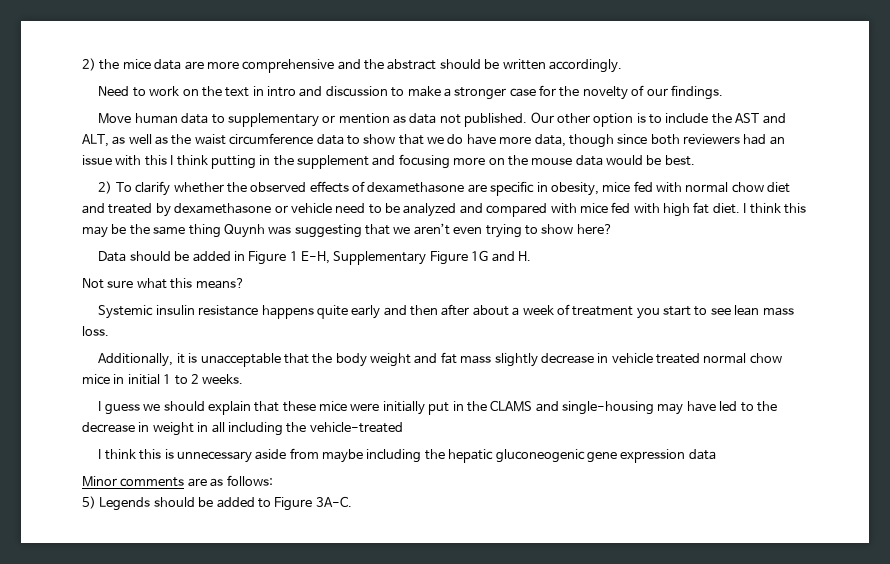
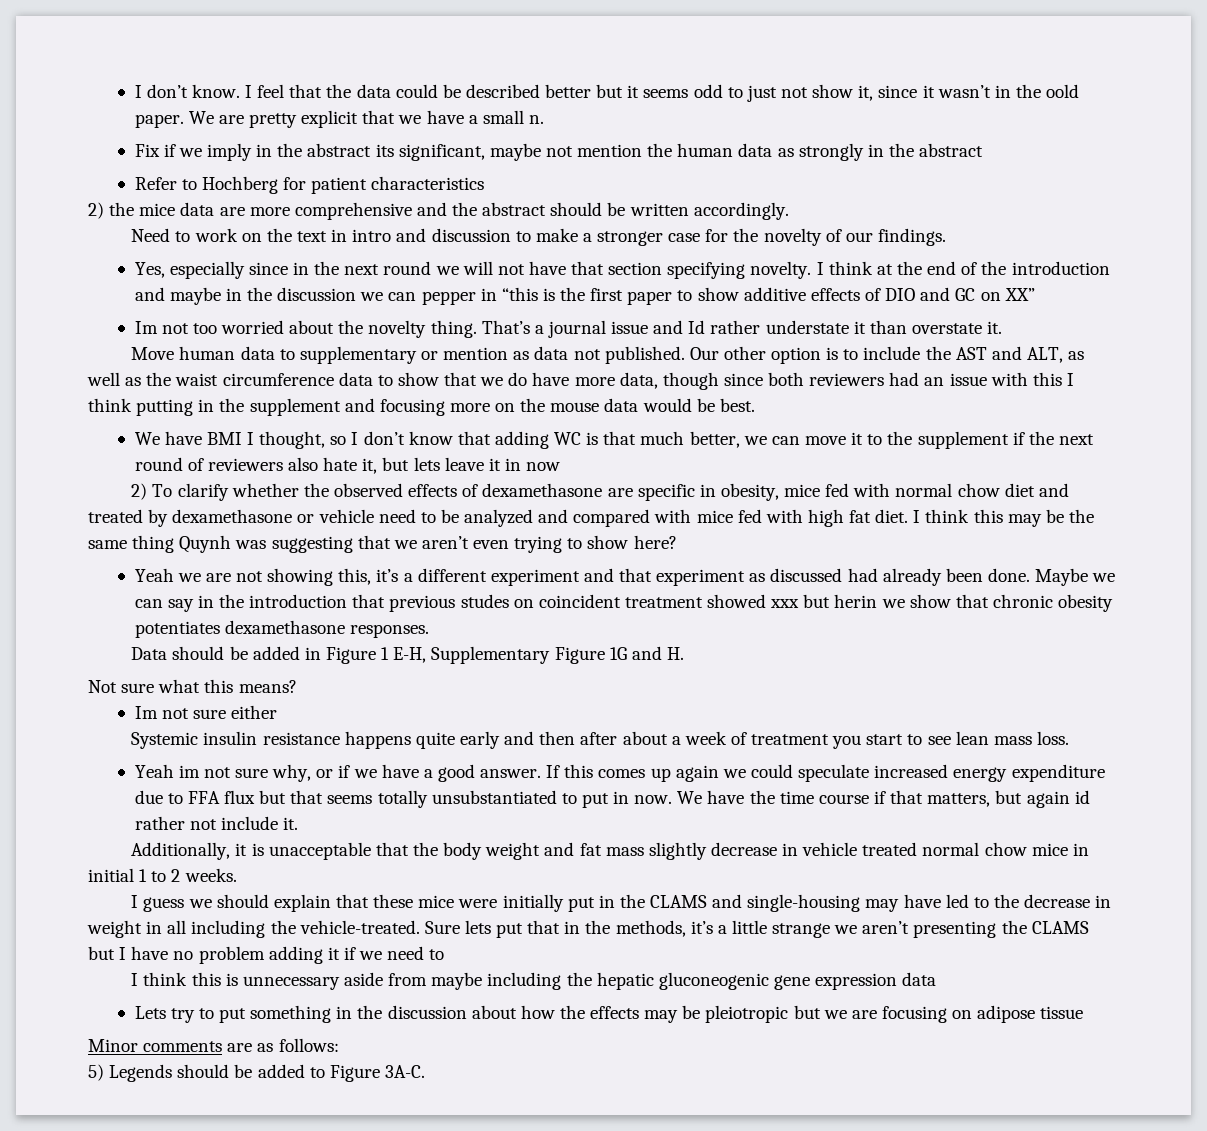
+ I don’t know. I feel that the data could be described better but it seems odd to just not show it, since it wasn’t in the oold paper. We are pretty explicit that we have a small n.
+ Fix if we imply in the abstract its significant, maybe not mention the human data as strongly in the abstract
+ Refer to Hochberg for patient characteristics
+ Yes, especially since in the next round we will not have that section specifying novelty. I think at the end of the introduction and maybe in the discussion we can pepper in “this is the first paper to show additive effects of DIO and GC on XX”
+ Im not too worried about the novelty thing. That’s a journal issue and Id rather understate it than overstate it.
+ We have BMI I thought, so I don’t know that adding WC is that much better, we can move it to the supplement if the next round of reviewers also hate it, but lets leave it in now
+ Yeah we are not showing this, it’s a different experiment and that experiment as discussed had already been done. Maybe we can say in the introduction that previous studes on coincident treatment showed xxx but herin we show that chronic obesity potentiates dexamethasone responses.
+ Im not sure either
+ Yeah im not sure why, or if we have a good answer. If this comes up again we could speculate increased energy expenditure due to FFA flux but that seems totally unsubstantiated to put in now. We have the time course if that matters, but again id rather not include it.
- I guess we should explain that these mice were initially put in the CLAMS and single-housing may have led to the decrease in weight in all including the vehicle-treated
+ I guess we should explain that these mice were initially put in the CLAMS and single-housing may have led to the decrease in weight in all including the vehicle-treated. Sure lets put that in the methods, it’s a little strange we aren’t presenting the CLAMS but I have no problem adding it if we need to
+ Lets try to put something in the discussion about how the effects may be pleiotropic but we are focusing on adipose tissue

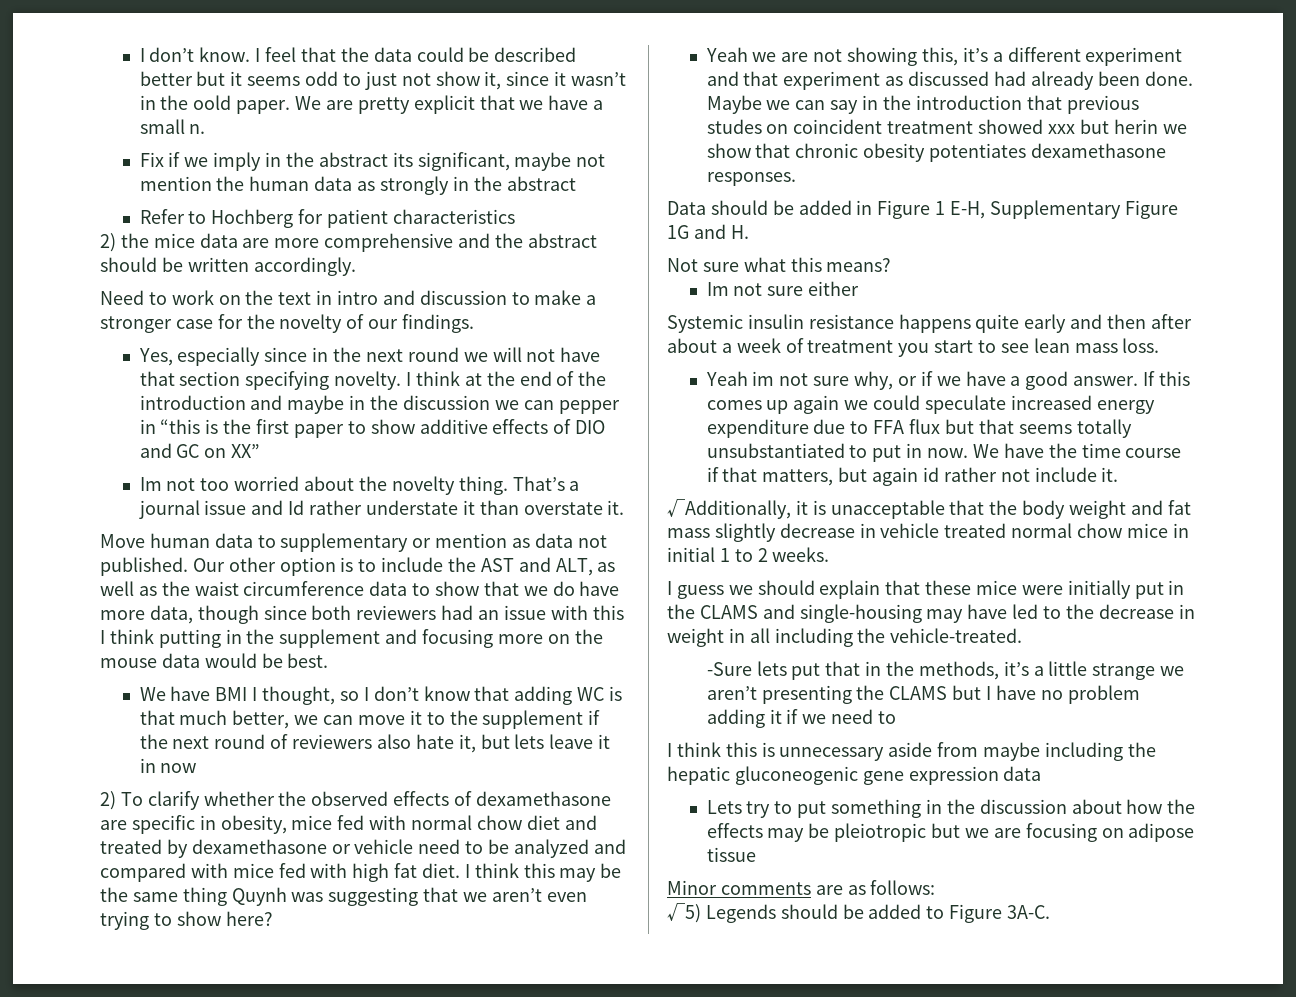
- Additionally, it is unacceptable that the body weight and fat mass slightly decrease in vehicle treated normal chow mice in initial 1 to 2 weeks.
+ √Additionally, it is unacceptable that the body weight and fat mass slightly decrease in vehicle treated normal chow mice in initial 1 to 2 weeks.
- I guess we should explain that these mice were initially put in the CLAMS and single-housing may have led to the decrease in weight in all including the vehicle-treated. Sure lets put that in the methods, it’s a little strange we aren’t presenting the CLAMS but I have no problem adding it if we need to
+ I guess we should explain that these mice were initially put in the CLAMS and single-housing may have led to the decrease in weight in all including the vehicle-treated.
+ -Sure lets put that in the methods, it’s a little strange we aren’t presenting the CLAMS but I have no problem adding it if we need to
- 5) Legends should be added to Figure 3A-C.
+ √5) Legends should be added to Figure 3A-C.

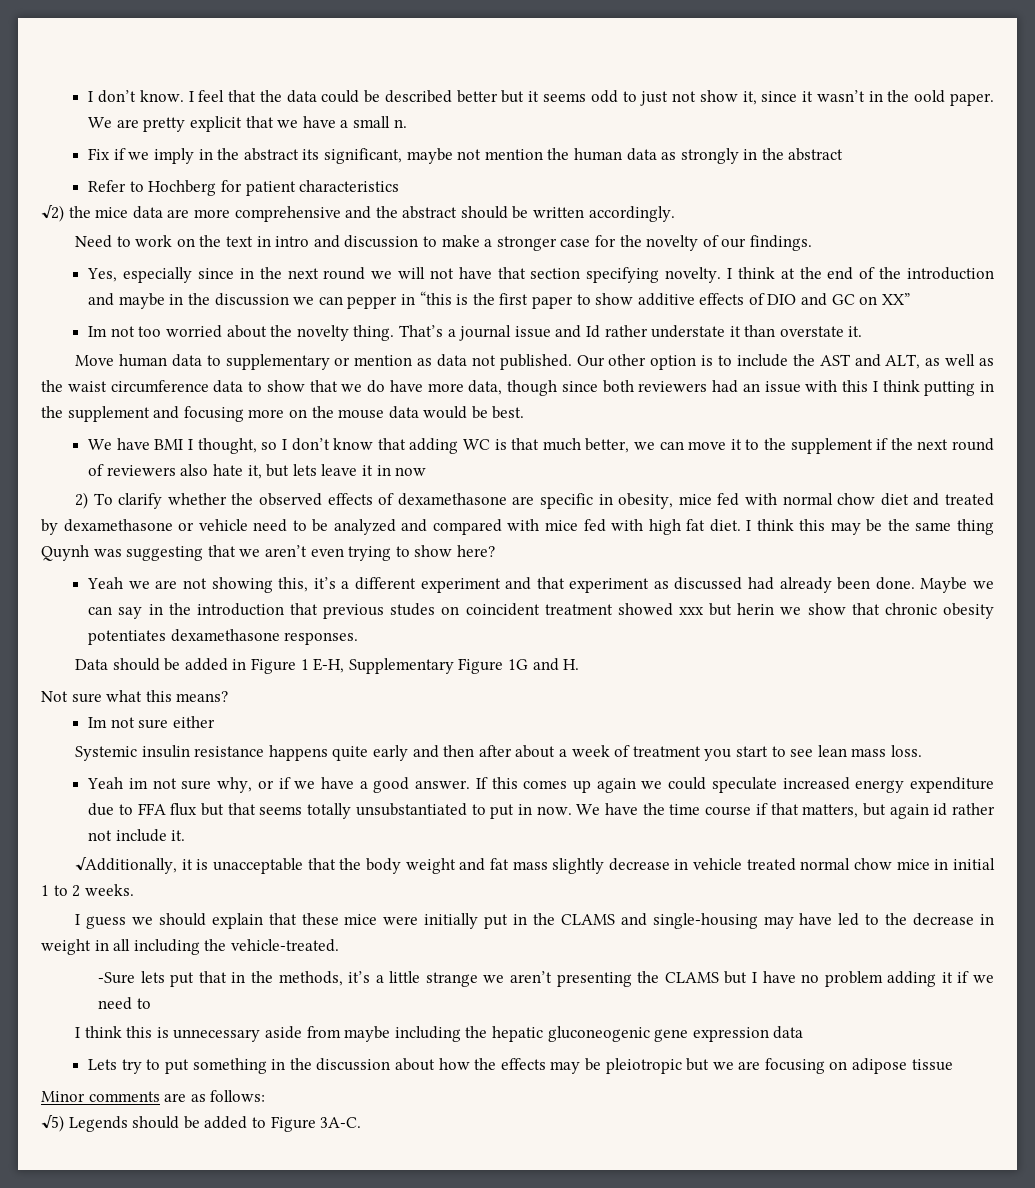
- 2) the mice data are more comprehensive and the abstract should be written accordingly.
+ √2) the mice data are more comprehensive and the abstract should be written accordingly.

